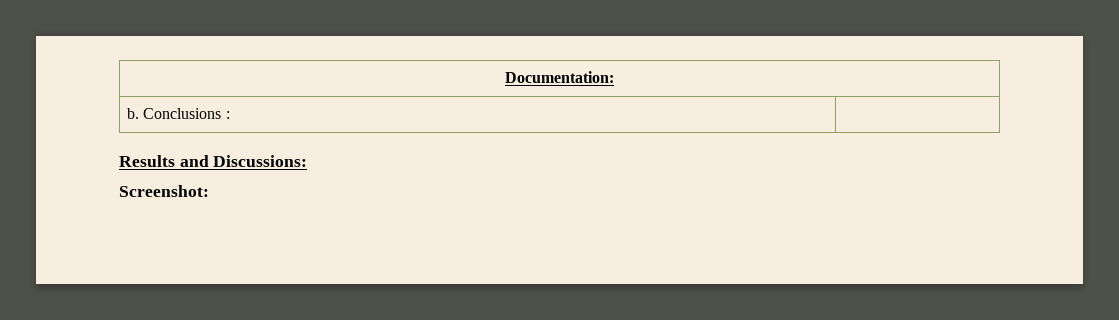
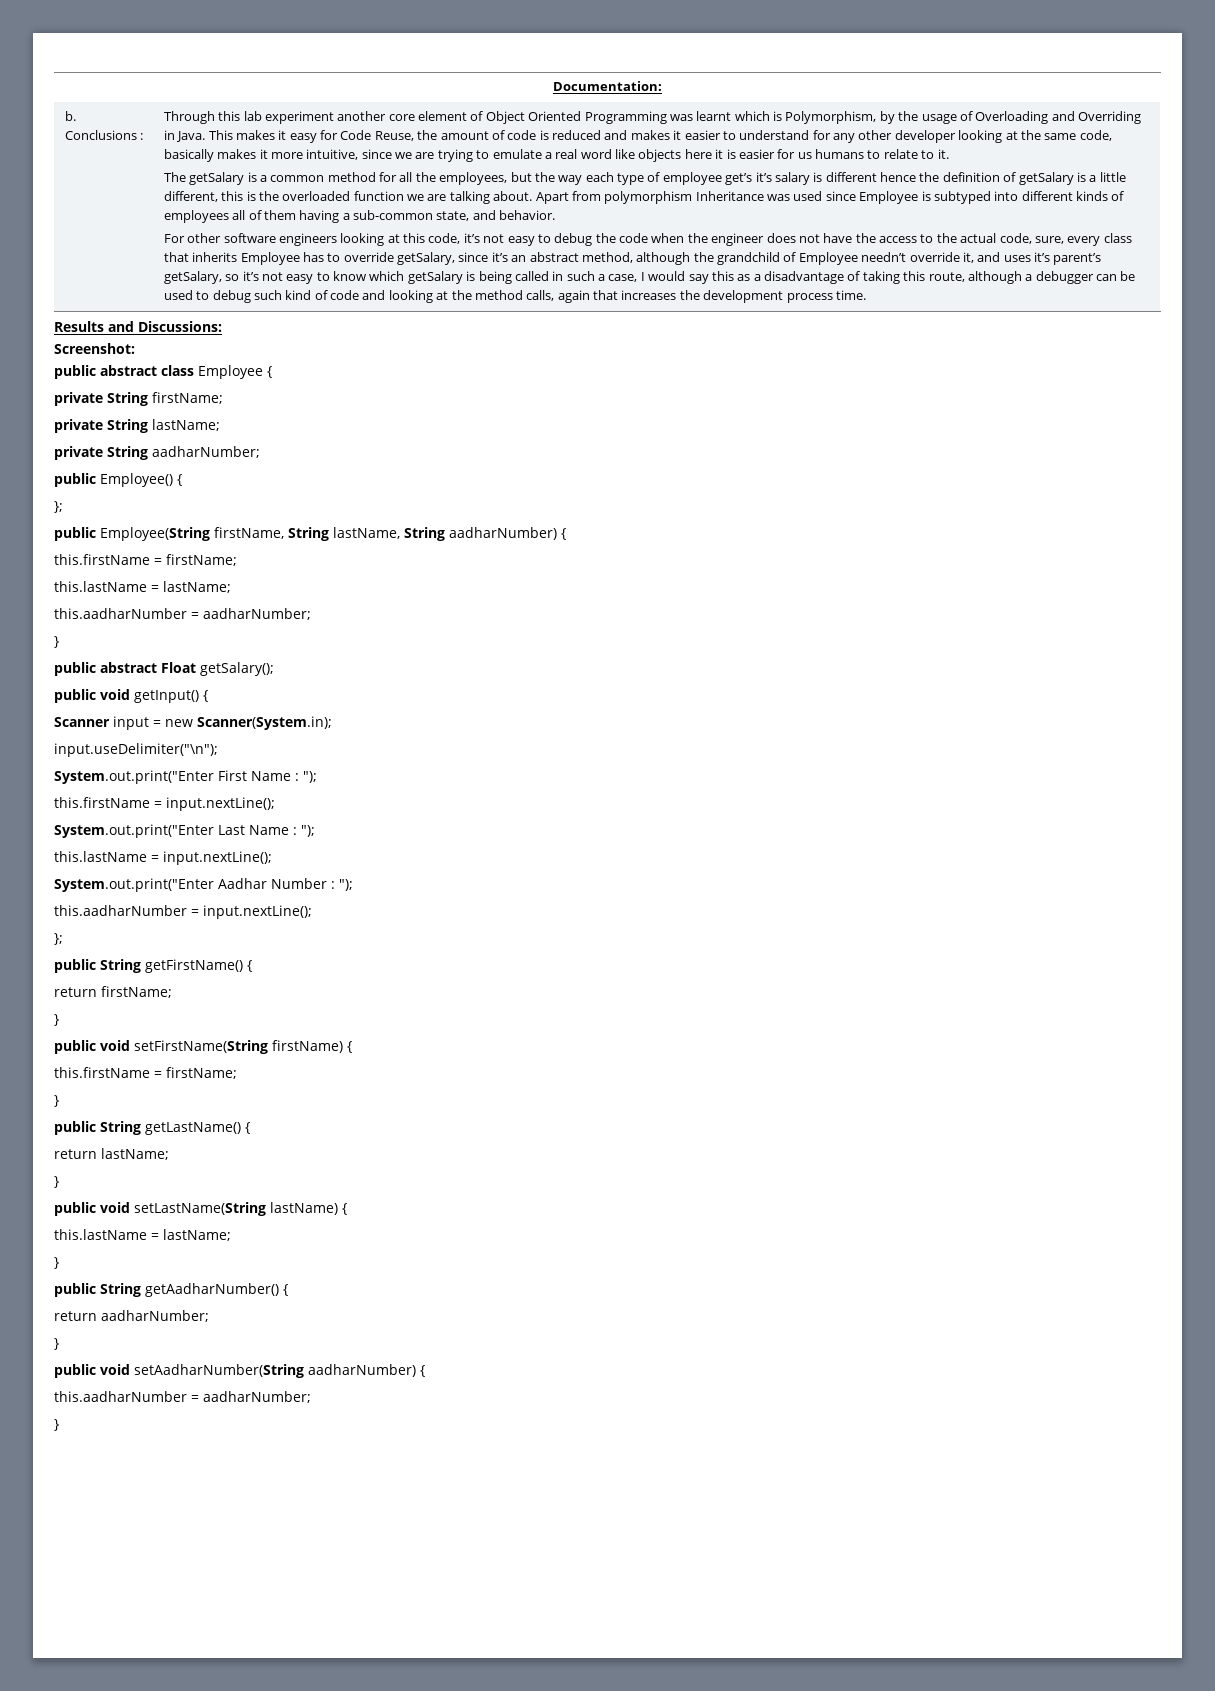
+ Through this lab experiment another core element of Object Oriented Programming was learnt which is Polymorphism, by the usage of Overloading and Overriding in Java. This makes it easy for Code Reuse, the amount of code is reduced and makes it easier to understand for any other developer looking at the same code, basically makes it more intuitive, since we are trying to emulate a real word like objects here it is easier for us humans to relate to it.
+ The getSalary is a common method for all the employees, but the way each type of employee get’s it’s salary is different hence the definition of getSalary is a little different, this is the overloaded function we are talking about. Apart from polymorphism Inheritance was used since Employee is subtyped into different kinds of employees all of them having a sub-common state, and behavior.
+ For other software engineers looking at this code, it’s not easy to debug the code when the engineer does not have the access to the actual code, sure, every class that inherits Employee has to override getSalary, since it’s an abstract method, although the grandchild of Employee needn’t override it, and uses it’s parent’s getSalary, so it’s not easy to know which getSalary is being called in such a case, I would say this as a disadvantage of taking this route, although a debugger can be used to debug such kind of code and looking at the method calls, again that increases the development process time.
  Results and Discussions:
  Screenshot:
+ public abstract class Employee {
+ private String firstName;
+ private String lastName;
+ private String aadharNumber;
+ public Employee() {
+ };
+ public Employee(String firstName, String lastName, String aadharNumber) {
+ this.firstName = firstName;
+ this.lastName = lastName;
+ this.aadharNumber = aadharNumber;
+ }
+ public abstract Float getSalary();
+ public void getInput() {
+ Scanner input = new Scanner(System.in);
+ input.useDelimiter("\n");
+ System.out.print("Enter First Name : ");
+ this.firstName = input.nextLine();
+ System.out.print("Enter Last Name : ");
+ this.lastName = input.nextLine();
+ System.out.print("Enter Aadhar Number : ");
+ this.aadharNumber = input.nextLine();
+ };
+ public String getFirstName() {
+ return firstName;
+ }
+ public void setFirstName(String firstName) {
+ this.firstName = firstName;
+ }
+ public String getLastName() {
+ return lastName;
+ }
+ public void setLastName(String lastName) {
+ this.lastName = lastName;
+ }
+ public String getAadharNumber() {
+ return aadharNumber;
+ }
+ public void setAadharNumber(String aadharNumber) {
+ this.aadharNumber = aadharNumber;
+ }

